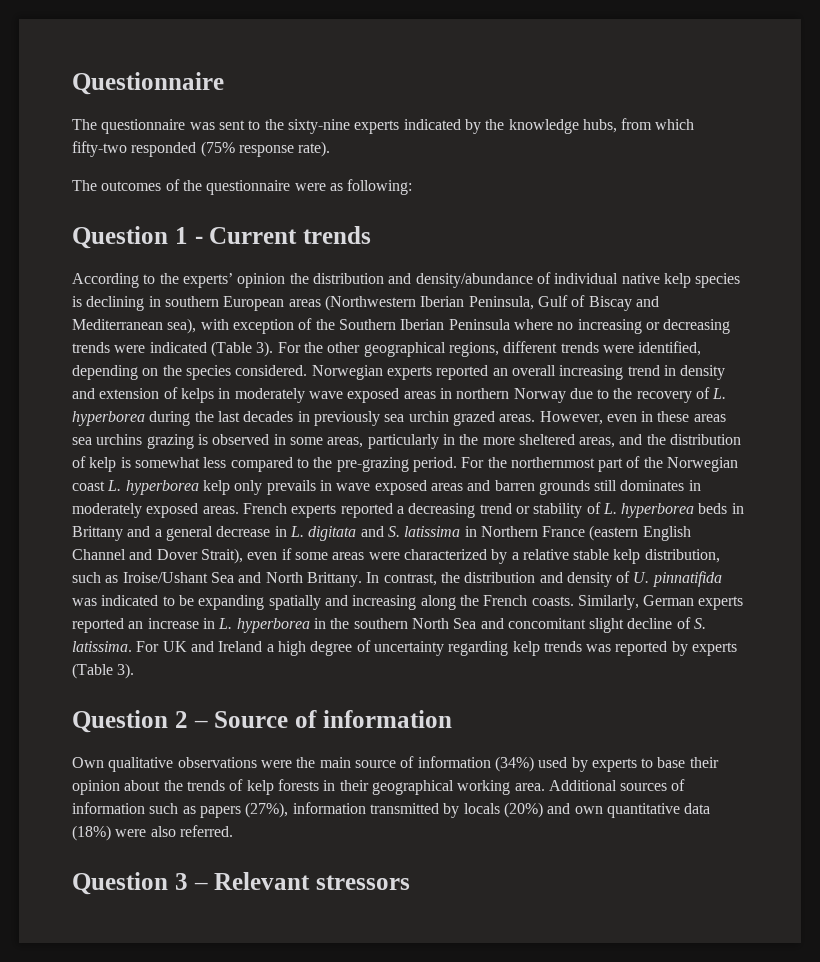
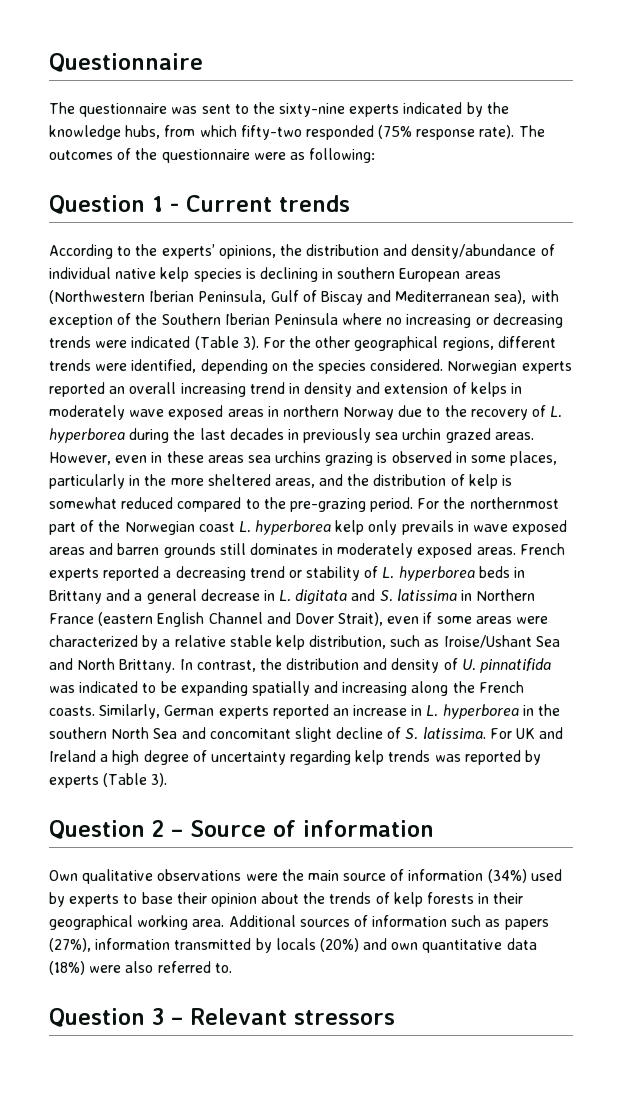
- The questionnaire was sent to the sixty-nine experts indicated by the knowledge hubs, from which fifty-two responded (75% response rate).
- The outcomes of the questionnaire were as following:
+ The questionnaire was sent to the sixty-nine experts indicated by the knowledge hubs, from which fifty-two responded (75% response rate). The outcomes of the questionnaire were as following:
- According to the experts’ opinion the distribution and density/abundance of individual native kelp species is declining in southern European areas (Northwestern Iberian Peninsula, Gulf of Biscay and Mediterranean sea), with exception of the Southern Iberian Peninsula where no increasing or decreasing trends were indicated (Table 3).
+ According to the experts’ opinions, the distribution and density/abundance of individual native kelp species is declining in southern European areas (Northwestern Iberian Peninsula, Gulf of Biscay and Mediterranean sea), with exception of the Southern Iberian Peninsula where no increasing or decreasing trends were indicated (Table 3).
- However, even in these areas sea urchins grazing is observed in some areas, particularly in the more sheltered areas, and the distribution of kelp is somewhat less compared to the pre-grazing period.
+ However, even in these areas sea urchins grazing is observed in some places, particularly in the more sheltered areas, and the distribution of kelp is somewhat reduced compared to the pre-grazing period.
- Additional sources of information such as papers (27%), information transmitted by locals (20%) and own quantitative data (18%) were also referred.
+ Additional sources of information such as papers (27%), information transmitted by locals (20%) and own quantitative data (18%) were also referred to.

